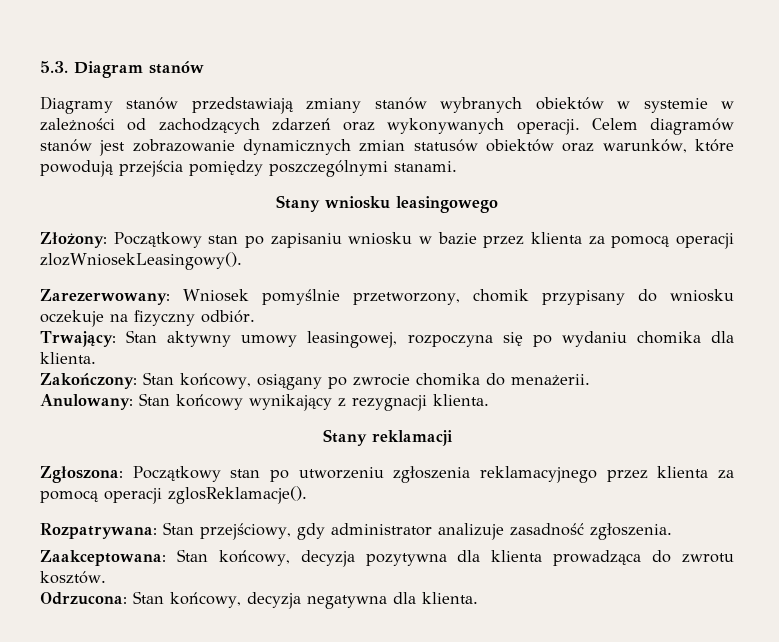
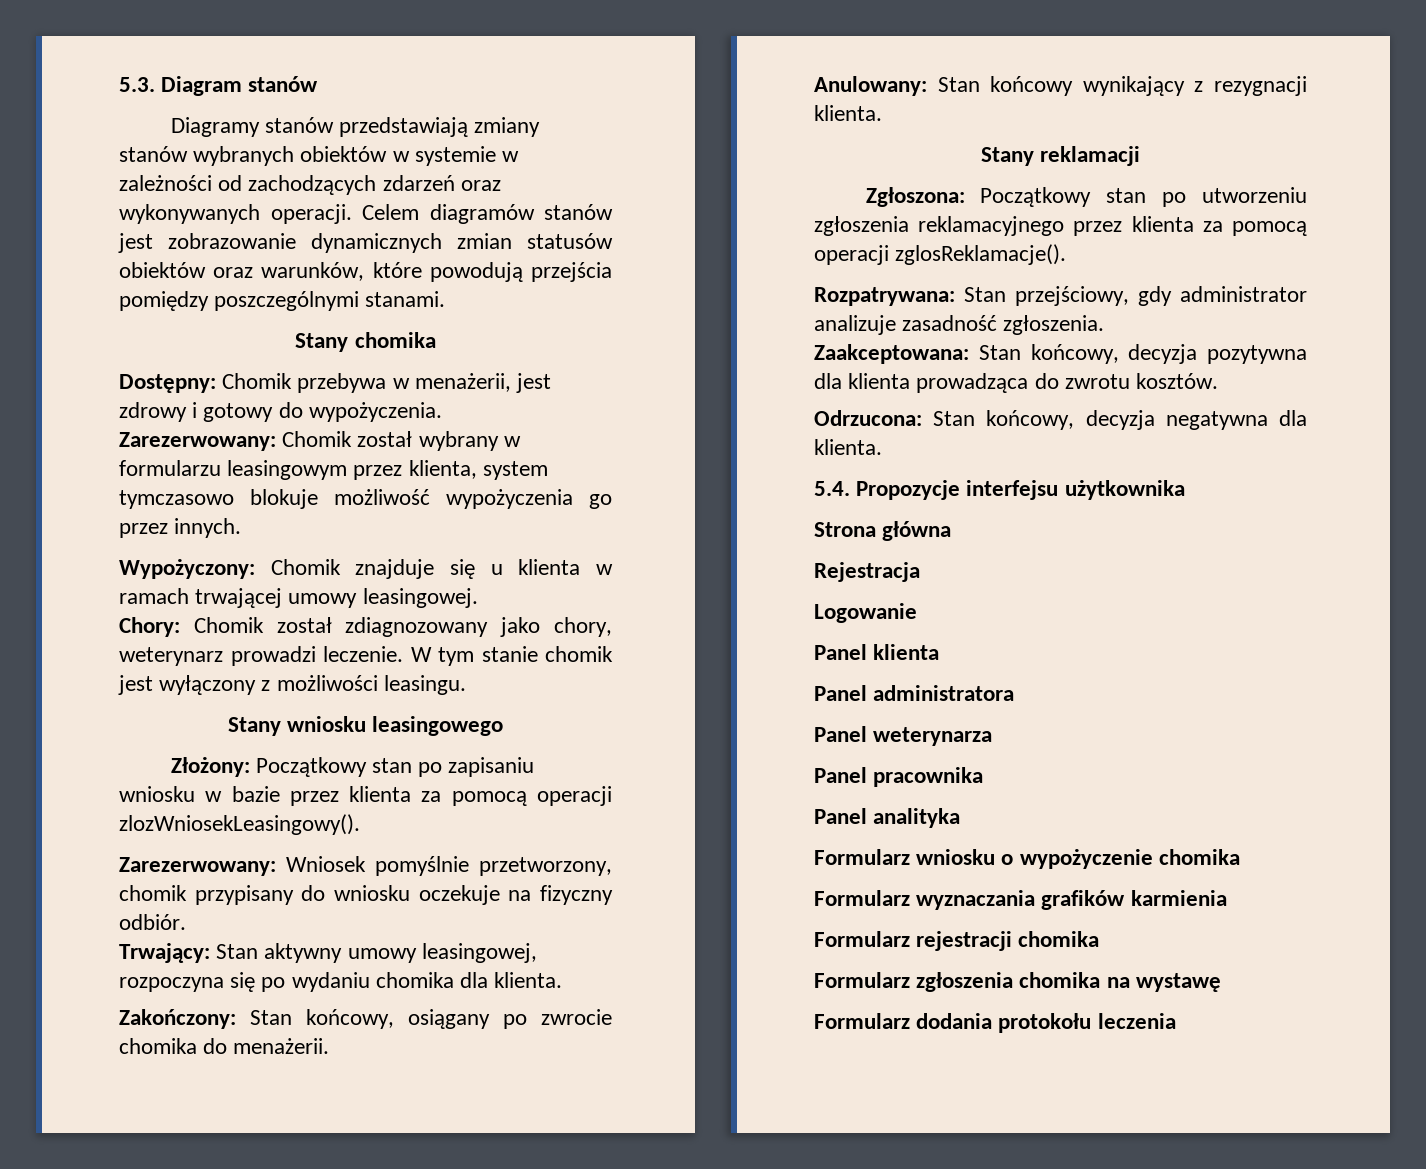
+ Stany chomika
+ Dostępny: Chomik przebywa w menażerii, jest zdrowy i gotowy do wypożyczenia.
+ Zarezerwowany: Chomik został wybrany w formularzu leasingowym przez klienta, system tymczasowo blokuje możliwość wypożyczenia go przez innych.
+ Wypożyczony: Chomik znajduje się u klienta w ramach trwającej umowy leasingowej.
+ Chory: Chomik został zdiagnozowany jako chory, weterynarz prowadzi leczenie. W tym stanie chomik jest wyłączony z możliwości leasingu.
+ 5.4. Propozycje interfejsu użytkownika
+ Strona główna
+ Rejestracja
+ Logowanie
+ Panel klienta
+ Panel administratora
+ Panel weterynarza
+ Panel pracownika
+ Panel analityka
+ Formularz wniosku o wypożyczenie chomika
+ Formularz wyznaczania grafików karmienia
+ Formularz rejestracji chomika
+ Formularz zgłoszenia chomika na wystawę
+ Formularz dodania protokołu leczenia

